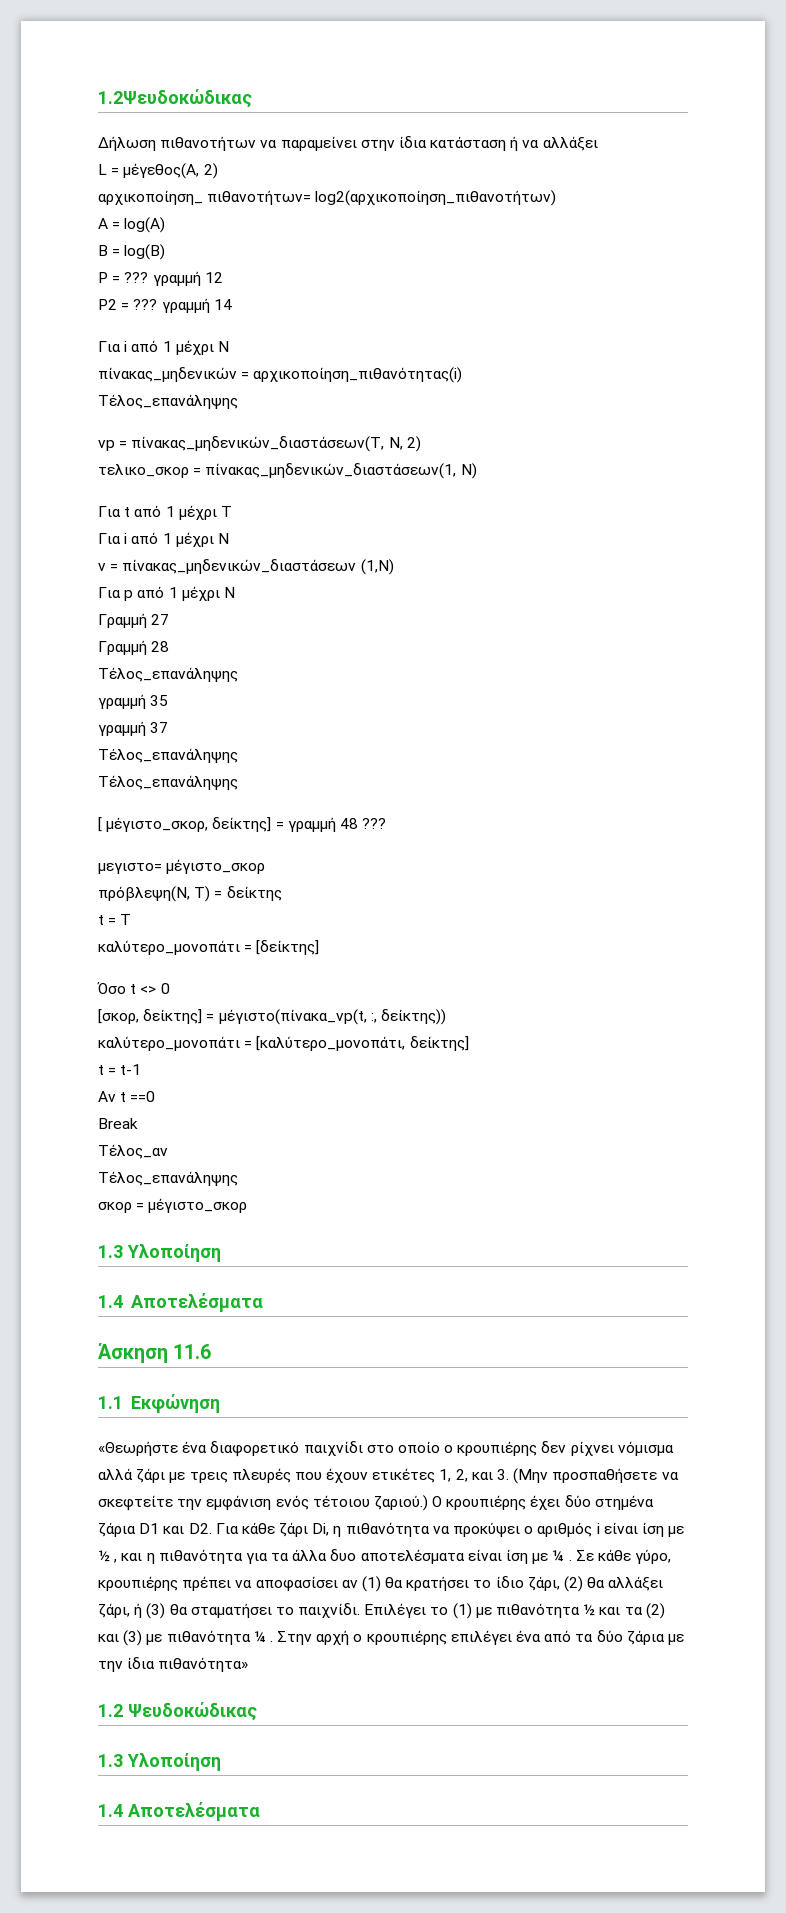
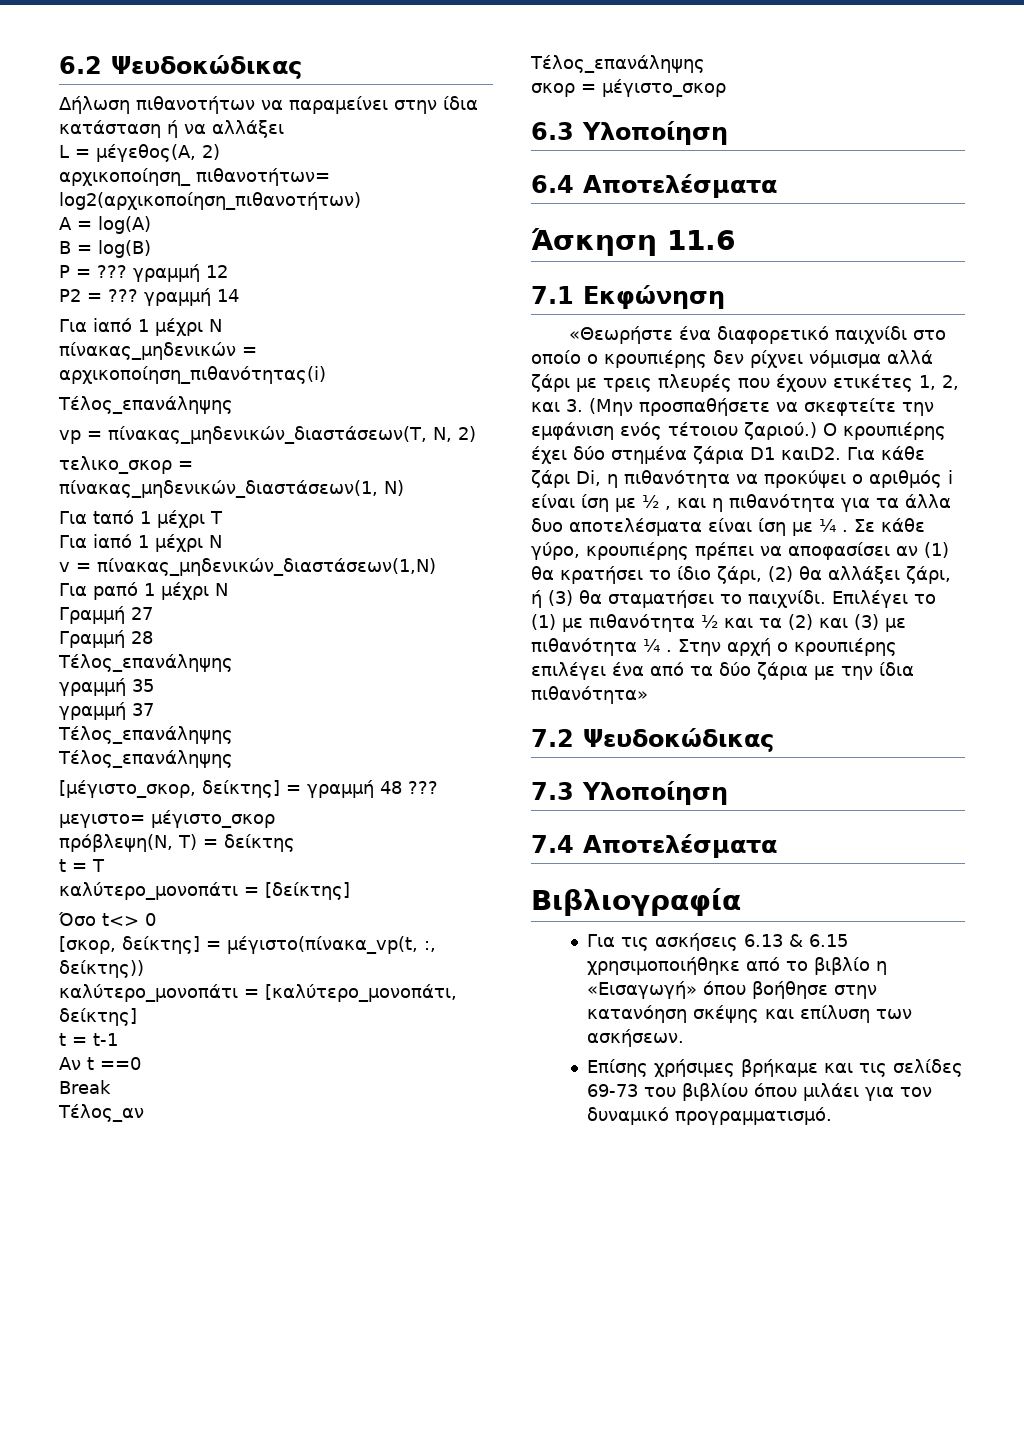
- 1.2Ψευδοκώδικας
+ 6.2 Ψευδοκώδικας
  P2 = ??? γραμμή 14
- Για i από 1 μέχρι Ν
+ Για iαπό 1 μέχρι Ν
- Για t από 1 μέχρι Τ
- Για i από 1 μέχρι Ν
+ Για tαπό 1 μέχρι Τ
+ Για iαπό 1 μέχρι Ν
- v = πίνακας_μηδενικών_διαστάσεων (1,Ν)
- Για p από 1 μέχρι Ν
+ v = πίνακας_μηδενικών_διαστάσεων(1,Ν)
+ Για pαπό 1 μέχρι Ν
- [ μέγιστο_σκορ, δείκτης] = γραμμή 48 ???
+ [μέγιστο_σκορ, δείκτης] = γραμμή 48 ???
- Όσο t <> 0
+ Όσο t<> 0
  σκορ = μέγιστο_σκορ
- 1.3 Υλοποίηση
- 1.4 Αποτελέσματα
+ 6.3 Υλοποίηση
+ 6.4 Αποτελέσματα
- 1.1 Εκφώνηση
+ 7.1 Εκφώνηση
- Ο κρουπιέρης έχει δύο στημένα ζάρια D1 και D2. Για κάθε ζάρι Di, η πιθανότητα να προκύψει ο αριθμός i είναι ίση με ½ , και η πιθανότητα για τα άλλα δυο αποτελέσματα είναι ίση με ¼ .
+ Ο κρουπιέρης έχει δύο στημένα ζάρια D1 καιD2. Για κάθε ζάρι Di, η πιθανότητα να προκύψει ο αριθμός i είναι ίση με ½ , και η πιθανότητα για τα άλλα δυο αποτελέσματα είναι ίση με ¼ .
- 1.2 Ψευδοκώδικας
- 1.3 Υλοποίηση
- 1.4 Αποτελέσματα
+ 7.2 Ψευδοκώδικας
+ 7.3 Υλοποίηση
+ 7.4 Αποτελέσματα
+ Βιβλιογραφία
+ Για τις ασκήσεις 6.13 & 6.15 χρησιμοποιήθηκε από το βιβλίο η «Εισαγωγή» όπου βοήθησε στην κατανόηση σκέψης και επίλυση των ασκήσεων.
+ Επίσης χρήσιμες βρήκαμε και τις σελίδες 69-73 του βιβλίου όπου μιλάει για τον δυναμικό προγραμματισμό.

